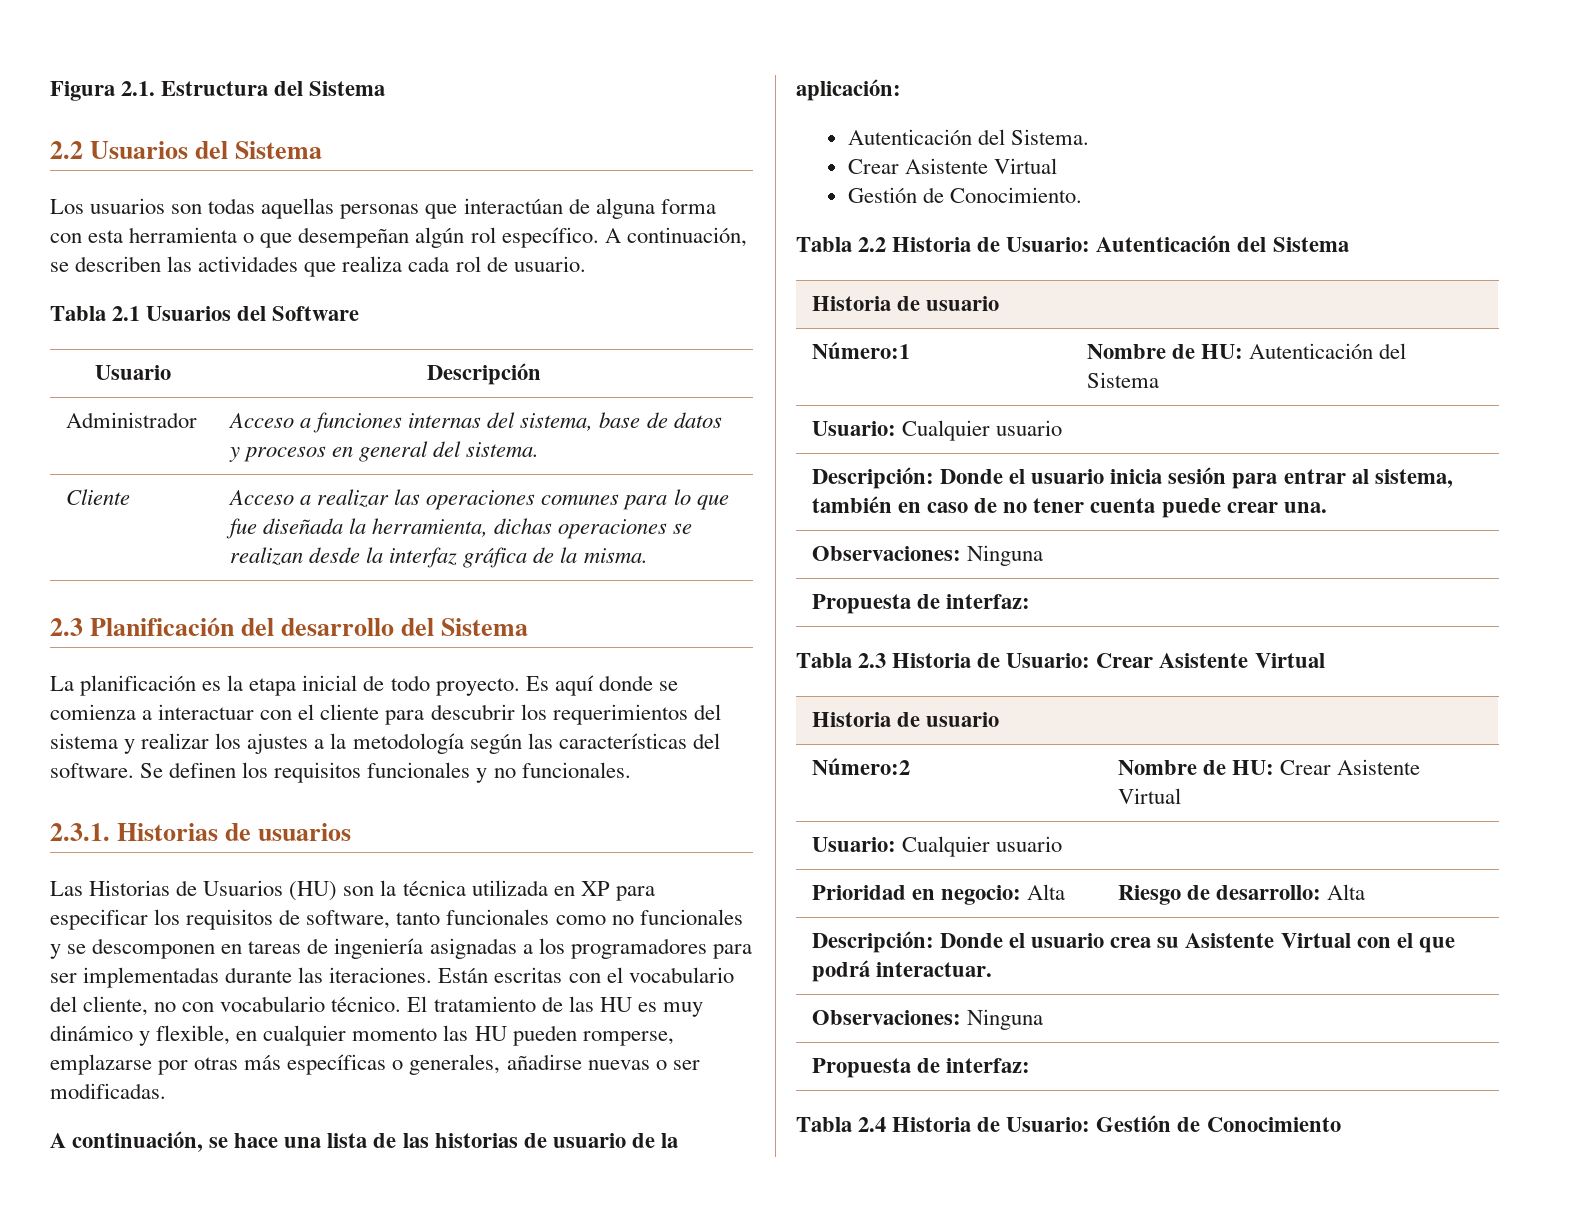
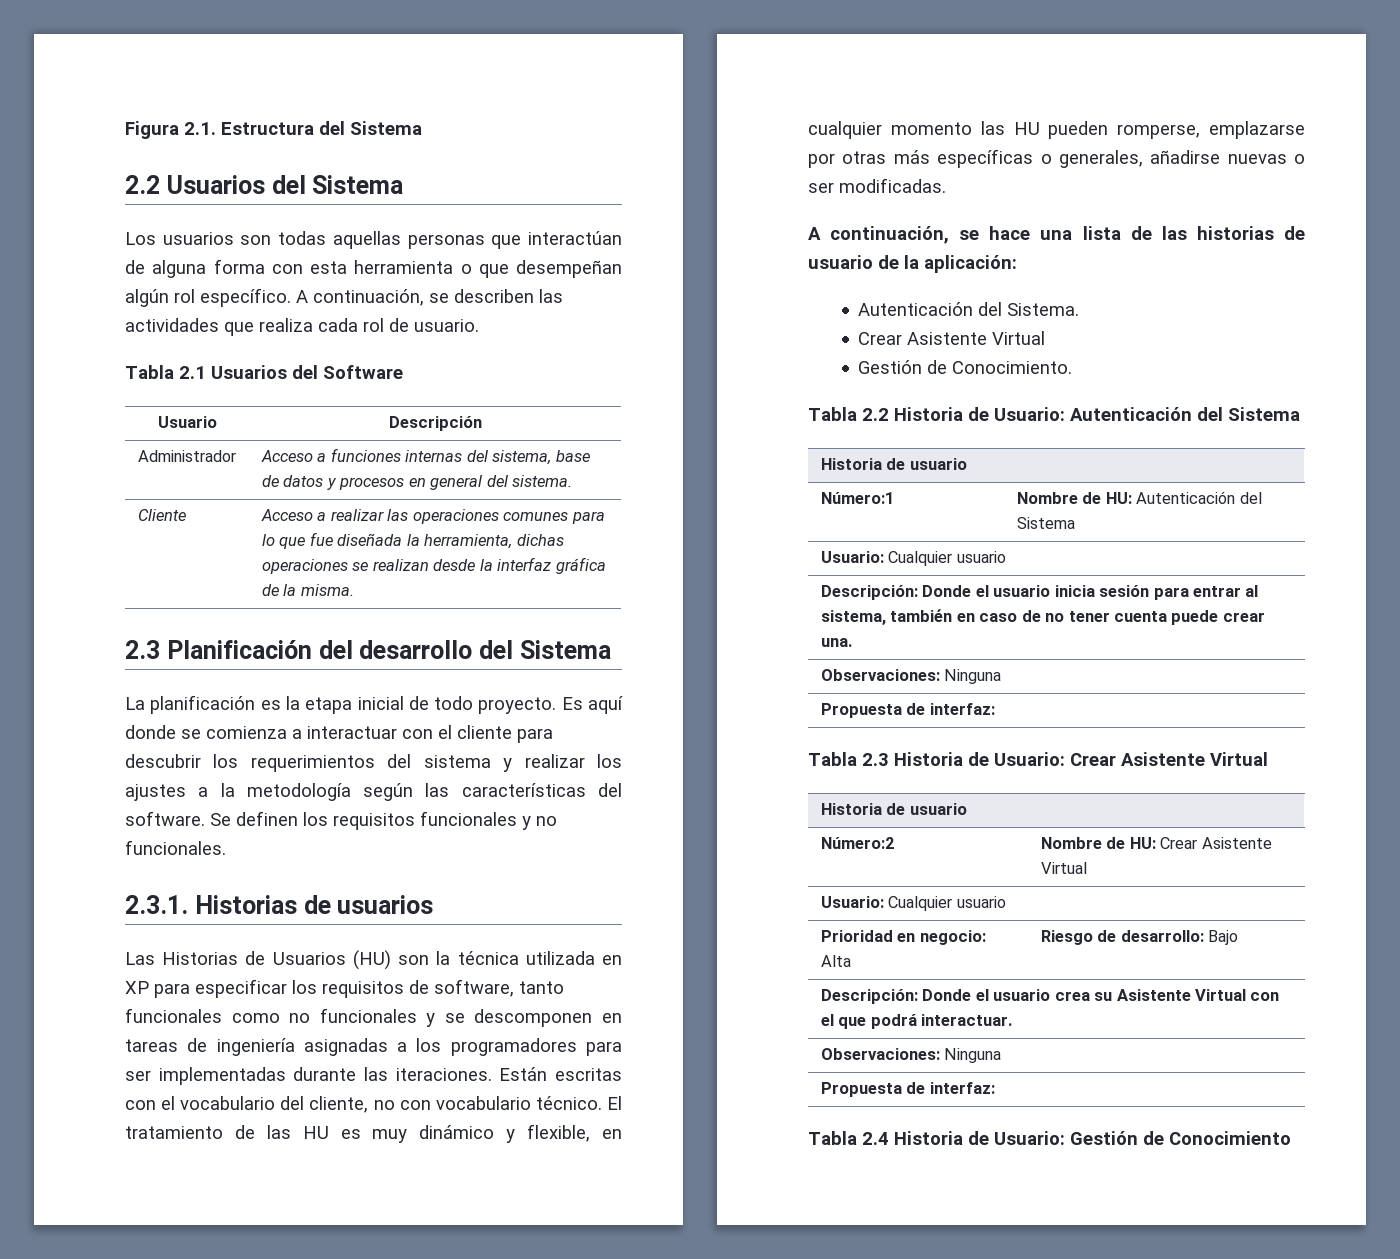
- Prioridad en negocio: Alta | Riesgo de desarrollo: Alta
+ Prioridad en negocio: Alta | Riesgo de desarrollo: Bajo

